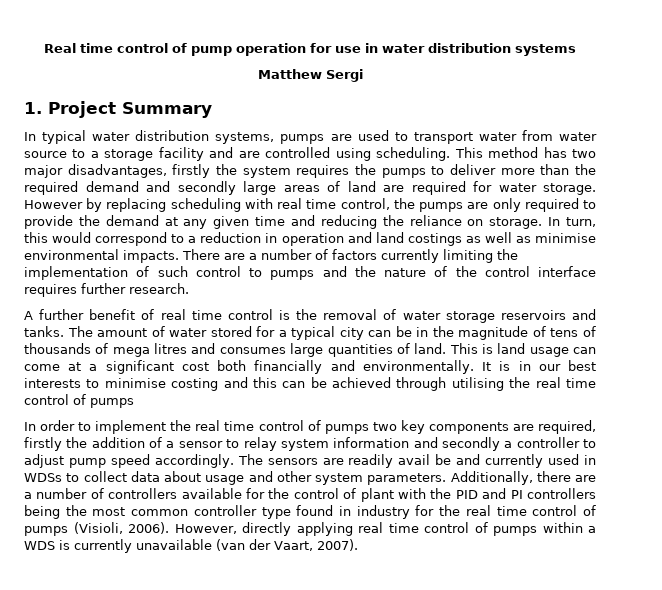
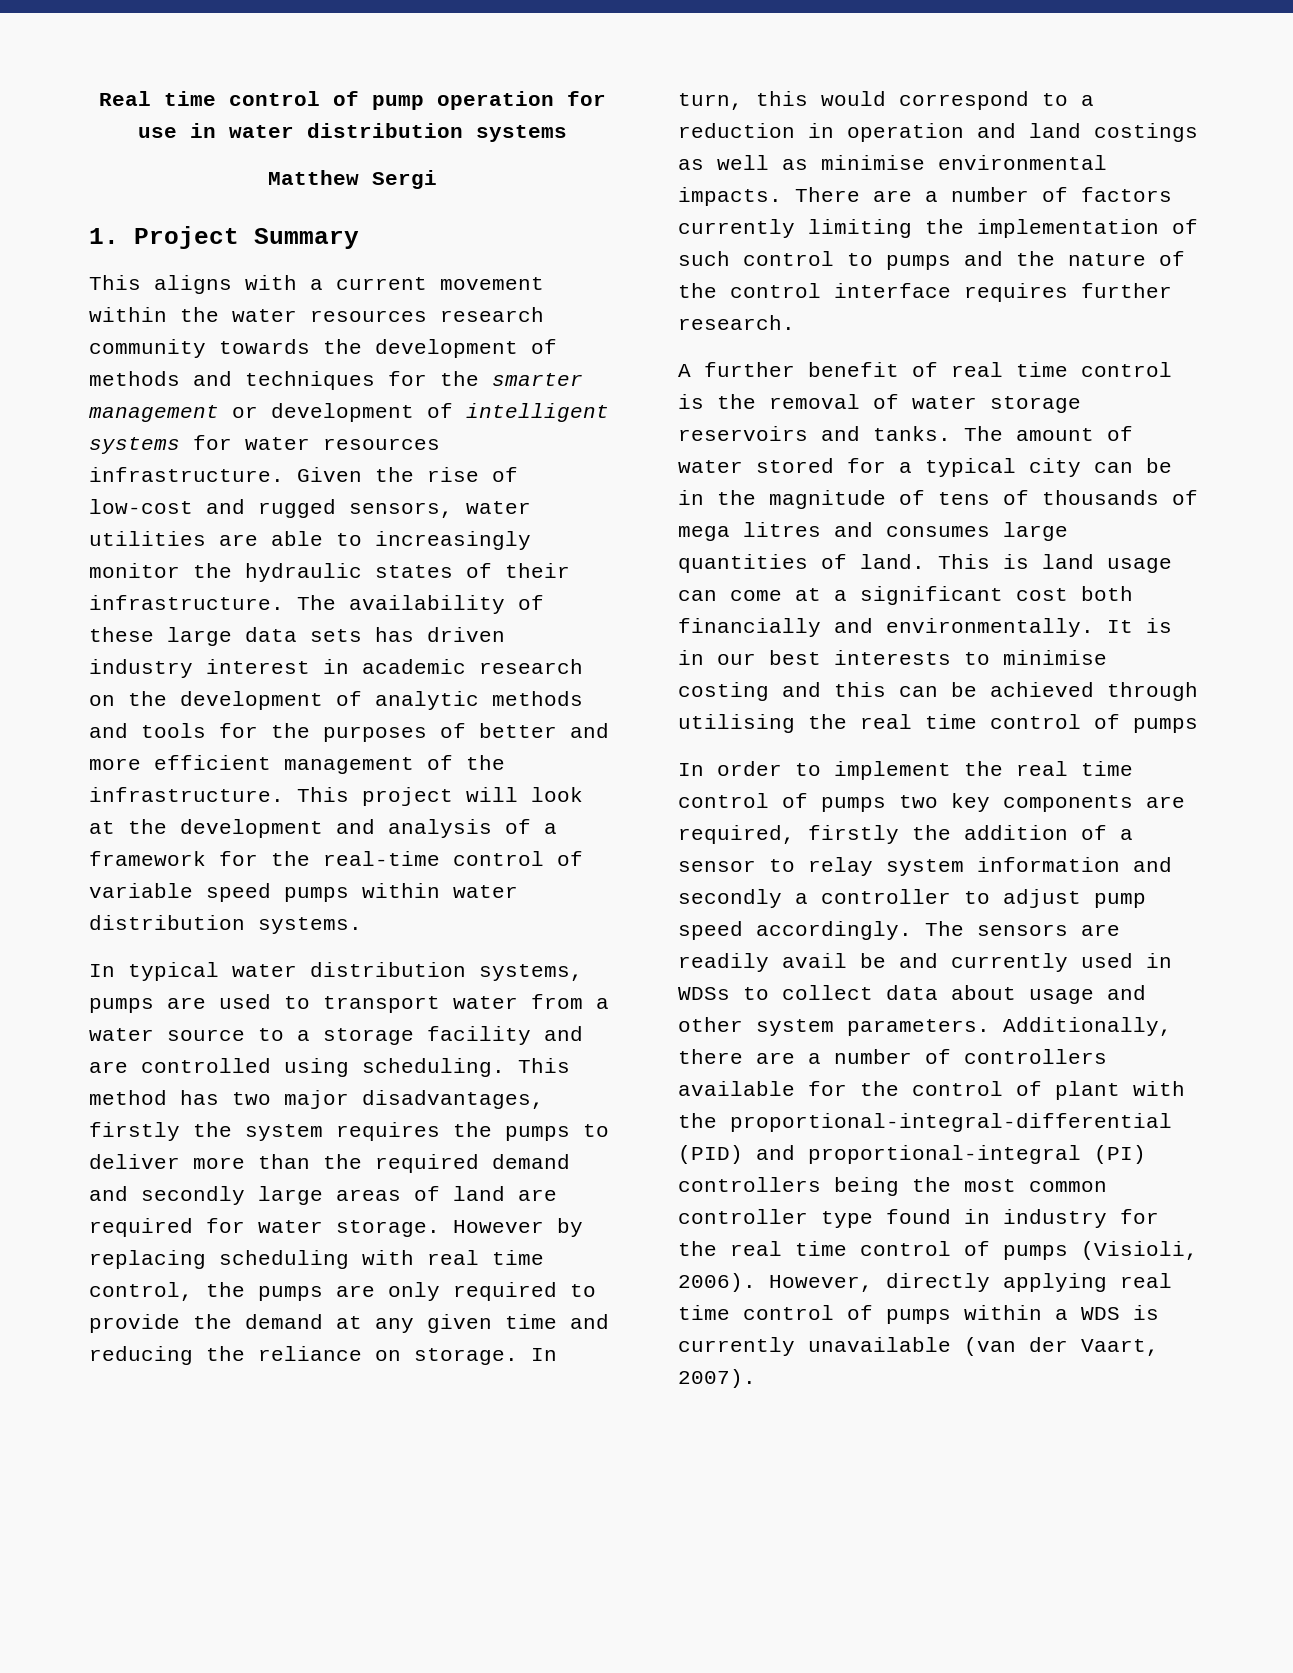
+ This aligns with a current movement within the water resources research community towards the development of methods and techniques for the smarter management or development of intelligent systems for water resources infrastructure. Given the rise of low-cost and rugged sensors, water utilities are able to increasingly monitor the hydraulic states of their infrastructure. The availability of these large data sets has driven industry interest in academic research on the development of analytic methods and tools for the purposes of better and more efficient management of the infrastructure. This project will look at the development and analysis of a framework for the real-time control of variable speed pumps within water distribution systems.
- In typical water distribution systems, pumps are used to transport water from water source to a storage facility and are controlled using scheduling.
+ In typical water distribution systems, pumps are used to transport water from a water source to a storage facility and are controlled using scheduling.
- Additionally, there are a number of controllers available for the control of plant with the PID and PI controllers being the most common controller type found in industry for the real time control of pumps (Visioli, 2006).
+ Additionally, there are a number of controllers available for the control of plant with the proportional-integral-differential (PID) and proportional-integral (PI) controllers being the most common controller type found in industry for the real time control of pumps (Visioli, 2006).

